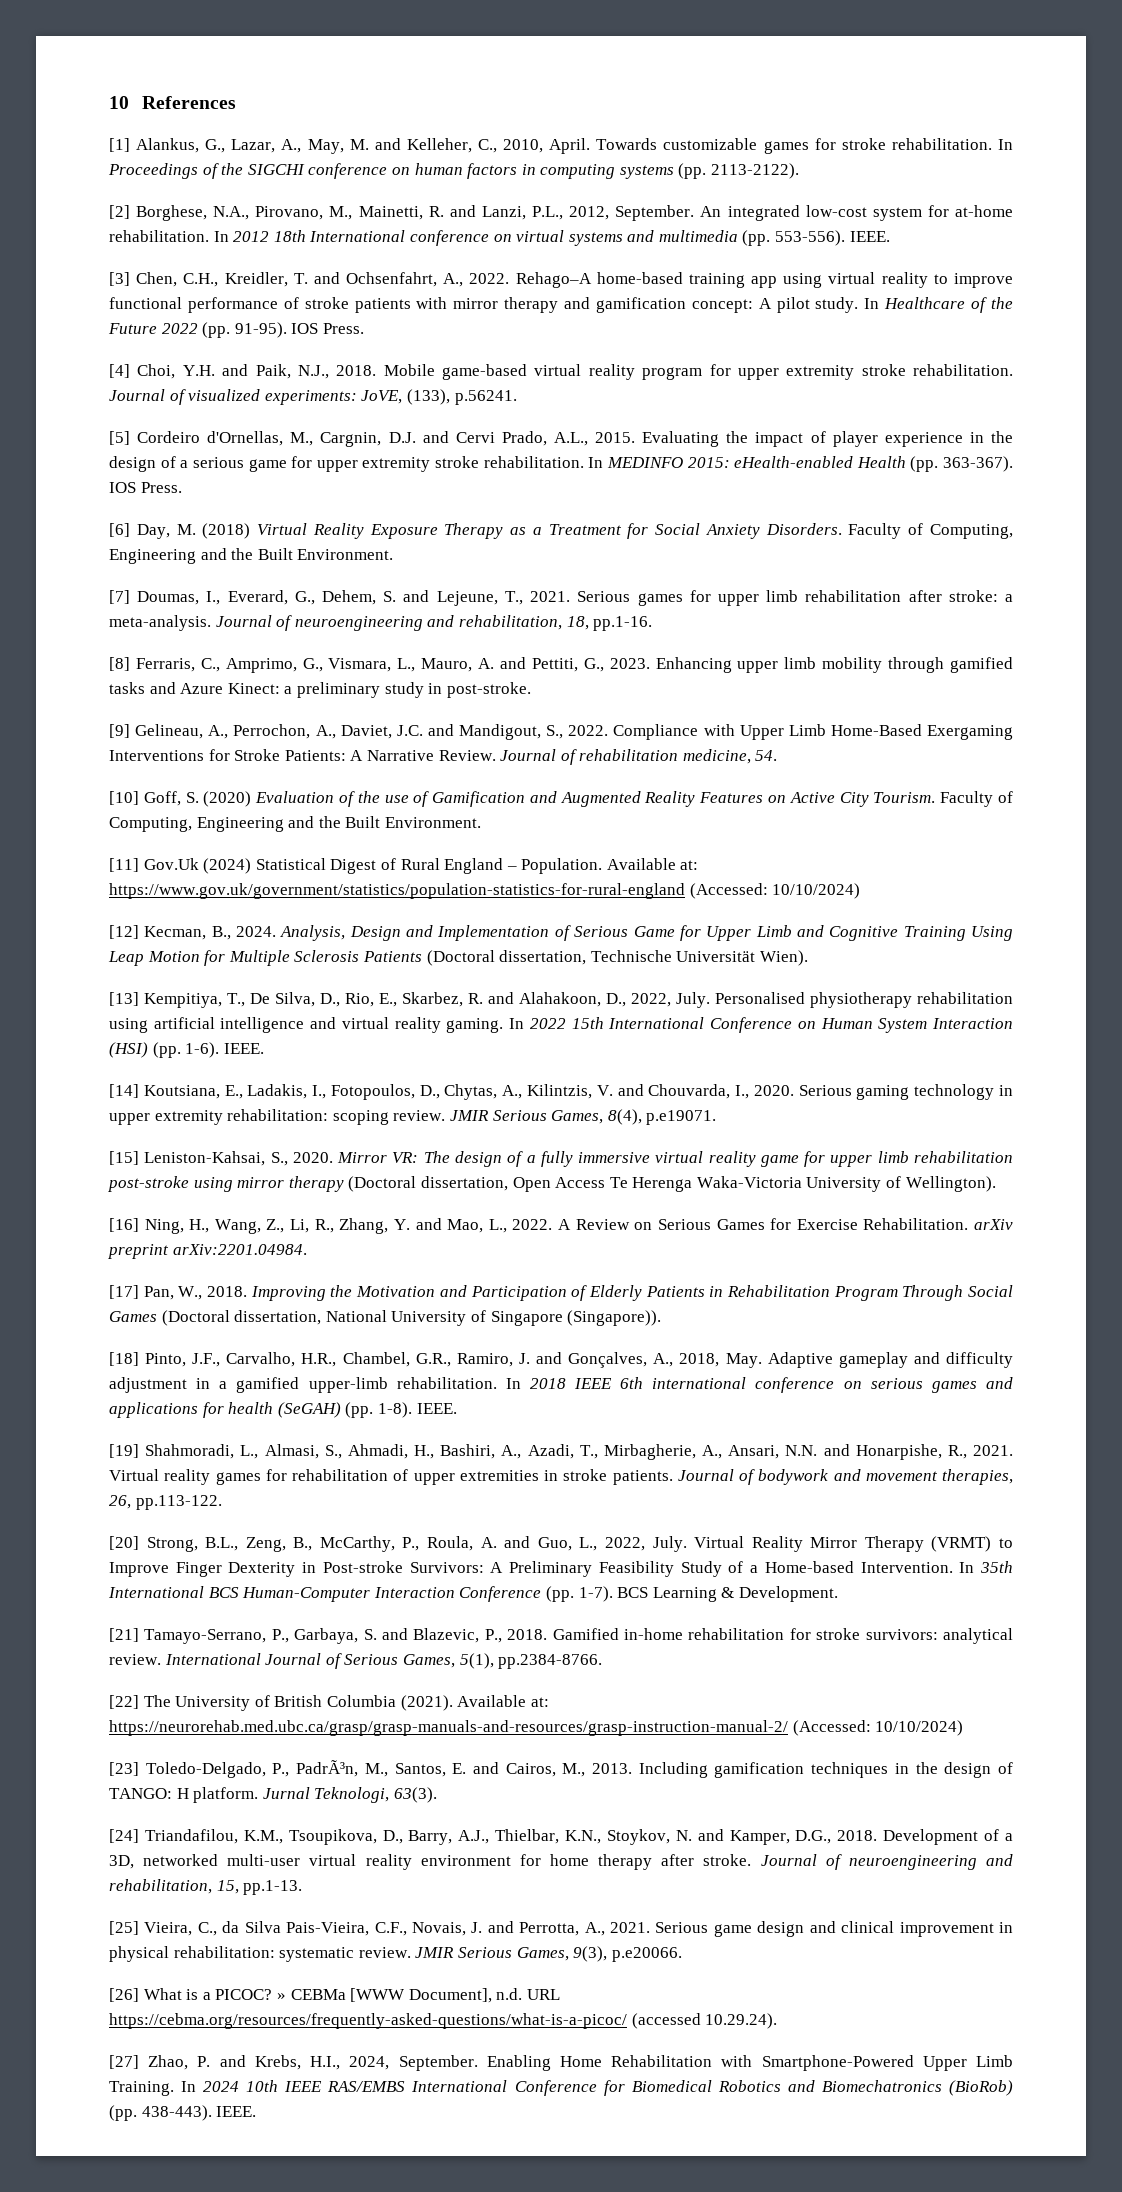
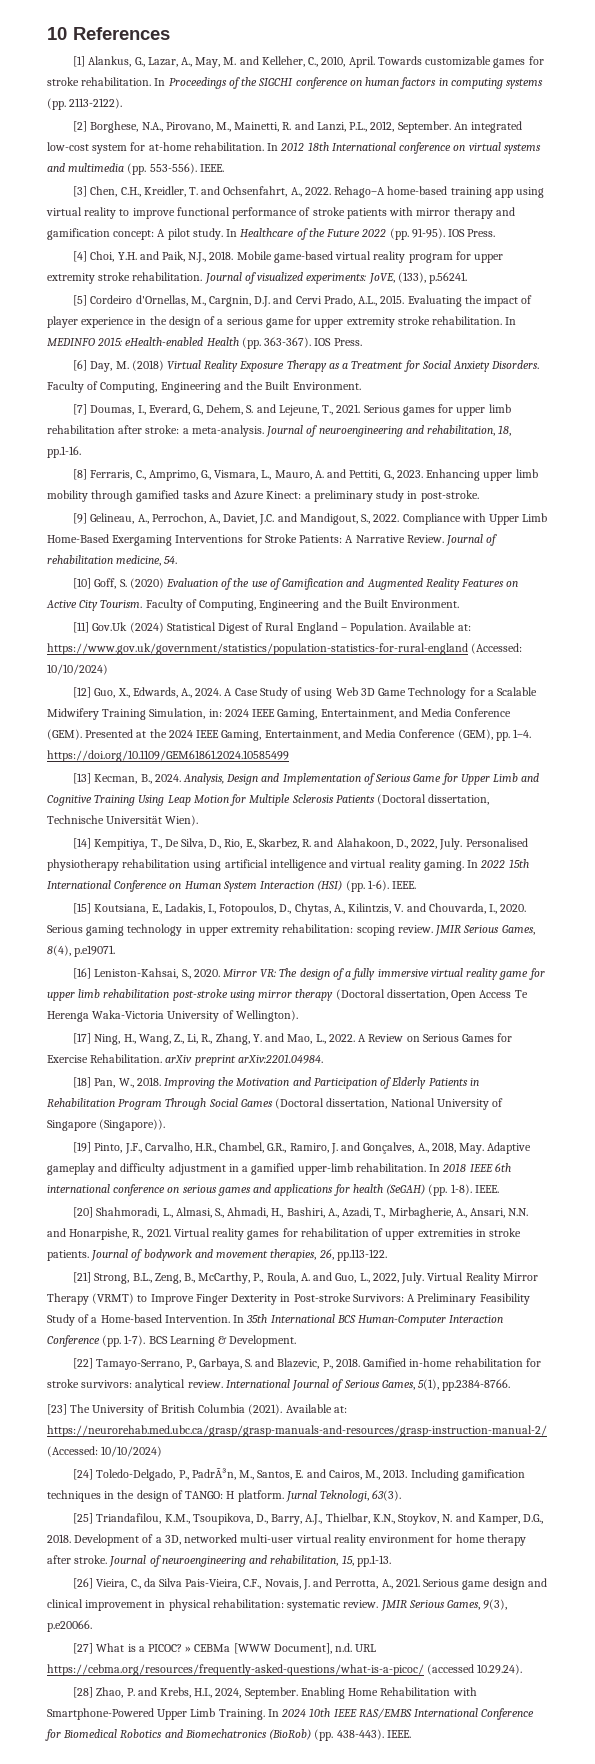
- [12] Kecman, B., 2024.
+ [12] Guo, X., Edwards, A., 2024. A Case Study of using Web 3D Game Technology for a Scalable Midwifery Training Simulation, in: 2024 IEEE Gaming, Entertainment, and Media Conference (GEM). Presented at the 2024 IEEE Gaming, Entertainment, and Media Conference (GEM), pp. 1–4. https://doi.org/10.1109/GEM61861.2024.10585499
+ [13] Kecman, B., 2024.
- [13] Kempitiya, T., De Silva, D., Rio, E., Skarbez, R. and Alahakoon, D., 2022, July.
+ [14] Kempitiya, T., De Silva, D., Rio, E., Skarbez, R. and Alahakoon, D., 2022, July.
- [14] Koutsiana, E., Ladakis, I., Fotopoulos, D., Chytas, A., Kilintzis, V. and Chouvarda, I., 2020.
+ [15] Koutsiana, E., Ladakis, I., Fotopoulos, D., Chytas, A., Kilintzis, V. and Chouvarda, I., 2020.
- [15] Leniston-Kahsai, S., 2020.
+ [16] Leniston-Kahsai, S., 2020.
- [16] Ning, H., Wang, Z., Li, R., Zhang, Y. and Mao, L., 2022.
+ [17] Ning, H., Wang, Z., Li, R., Zhang, Y. and Mao, L., 2022.
- [17] Pan, W., 2018.
+ [18] Pan, W., 2018.
- [18] Pinto, J.F., Carvalho, H.R., Chambel, G.R., Ramiro, J. and Gonçalves, A., 2018, May. Adaptive gameplay and difficulty adjustment in a gamified upper-limb rehabilitation.
+ [19] Pinto, J.F., Carvalho, H.R., Chambel, G.R., Ramiro, J. and Gonçalves, A., 2018, May. Adaptive gameplay and difficulty adjustment in a gamified upper-limb rehabilitation.
- [19] Shahmoradi, L., Almasi, S., Ahmadi, H., Bashiri, A., Azadi, T., Mirbagherie, A., Ansari, N.N. and Honarpishe, R., 2021.
+ [20] Shahmoradi, L., Almasi, S., Ahmadi, H., Bashiri, A., Azadi, T., Mirbagherie, A., Ansari, N.N. and Honarpishe, R., 2021.
- [20] Strong, B.L., Zeng, B., McCarthy, P., Roula, A. and Guo, L., 2022, July.
+ [21] Strong, B.L., Zeng, B., McCarthy, P., Roula, A. and Guo, L., 2022, July.
- [21] Tamayo-Serrano, P., Garbaya, S. and Blazevic, P., 2018.
+ [22] Tamayo-Serrano, P., Garbaya, S. and Blazevic, P., 2018.
- [22] The University of British Columbia (2021).
+ [23] The University of British Columbia (2021).
- [23] Toledo-Delgado, P., PadrÃ³n, M., Santos, E. and Cairos, M., 2013.
+ [24] Toledo-Delgado, P., PadrÃ³n, M., Santos, E. and Cairos, M., 2013.
- [24] Triandafilou, K.M., Tsoupikova, D., Barry, A.J., Thielbar, K.N., Stoykov, N. and Kamper, D.G., 2018.
+ [25] Triandafilou, K.M., Tsoupikova, D., Barry, A.J., Thielbar, K.N., Stoykov, N. and Kamper, D.G., 2018.
- [25] Vieira, C., da Silva Pais-Vieira, C.F., Novais, J. and Perrotta, A., 2021.
+ [26] Vieira, C., da Silva Pais-Vieira, C.F., Novais, J. and Perrotta, A., 2021.
- [26] What is a PICOC? » CEBMa [WWW Document], n.d. URL https://cebma.org/resources/frequently-asked-questions/what-is-a-picoc/ (accessed 10.29.24).
+ [27] What is a PICOC? » CEBMa [WWW Document], n.d. URL https://cebma.org/resources/frequently-asked-questions/what-is-a-picoc/ (accessed 10.29.24).
- [27] Zhao, P. and Krebs, H.I., 2024, September.
+ [28] Zhao, P. and Krebs, H.I., 2024, September.

